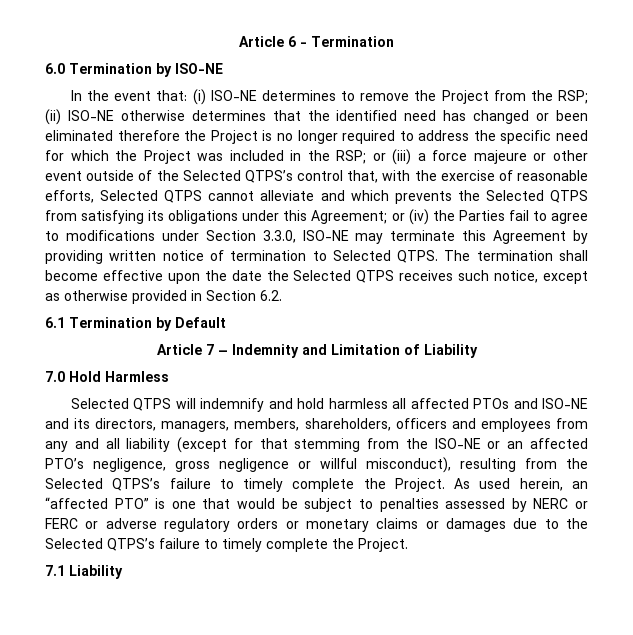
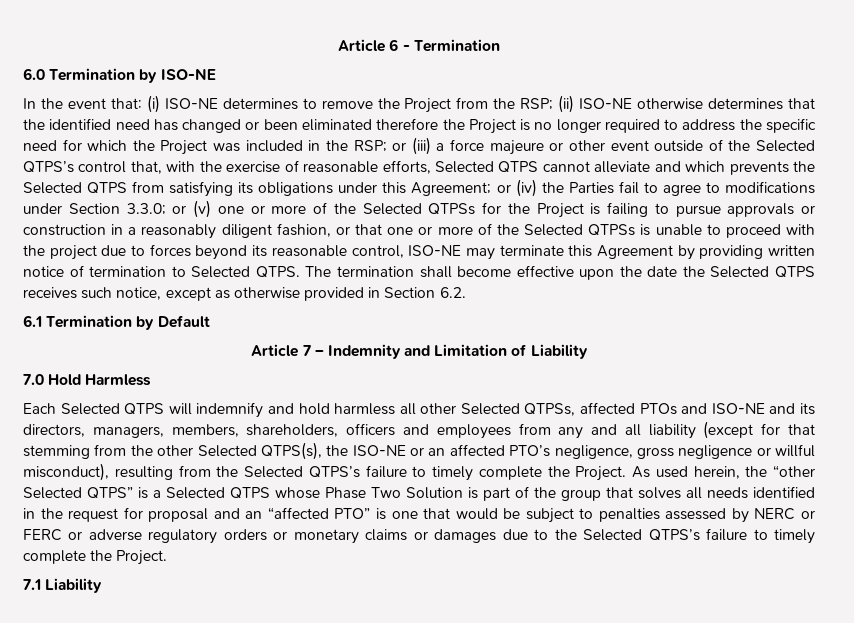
- or (iv) the Parties fail to agree to modifications under Section 3.3.0, ISO-NE may terminate this Agreement by providing written notice of termination to Selected QTPS.
+ or (iv) the Parties fail to agree to modifications under Section 3.3.0; or (v) one or more of the Selected QTPSs for the Project is failing to pursue approvals or construction in a reasonably diligent fashion, or that one or more of the Selected QTPSs is unable to proceed with the project due to forces beyond its reasonable control, ISO-NE may terminate this Agreement by providing written notice of termination to Selected QTPS.
- Selected QTPS will indemnify and hold harmless all affected PTOs and ISO-NE and its directors, managers, members, shareholders, officers and employees from any and all liability (except for that stemming from the ISO-NE or an affected PTO’s negligence, gross negligence or willful misconduct), resulting from the Selected QTPS’s failure to timely complete the Project.
+ Each Selected QTPS will indemnify and hold harmless all other Selected QTPSs, affected PTOs and ISO-NE and its directors, managers, members, shareholders, officers and employees from any and all liability (except for that stemming from the other Selected QTPS(s), the ISO-NE or an affected PTO’s negligence, gross negligence or willful misconduct), resulting from the Selected QTPS’s failure to timely complete the Project.
- As used herein, an “affected PTO” is one that would be subject to penalties assessed by NERC or FERC or adverse regulatory orders or monetary claims or damages due to the Selected QTPS’s failure to timely complete the Project.
+ As used herein, the “other Selected QTPS” is a Selected QTPS whose Phase Two Solution is part of the group that solves all needs identified in the request for proposal and an “affected PTO” is one that would be subject to penalties assessed by NERC or FERC or adverse regulatory orders or monetary claims or damages due to the Selected QTPS’s failure to timely complete the Project.

